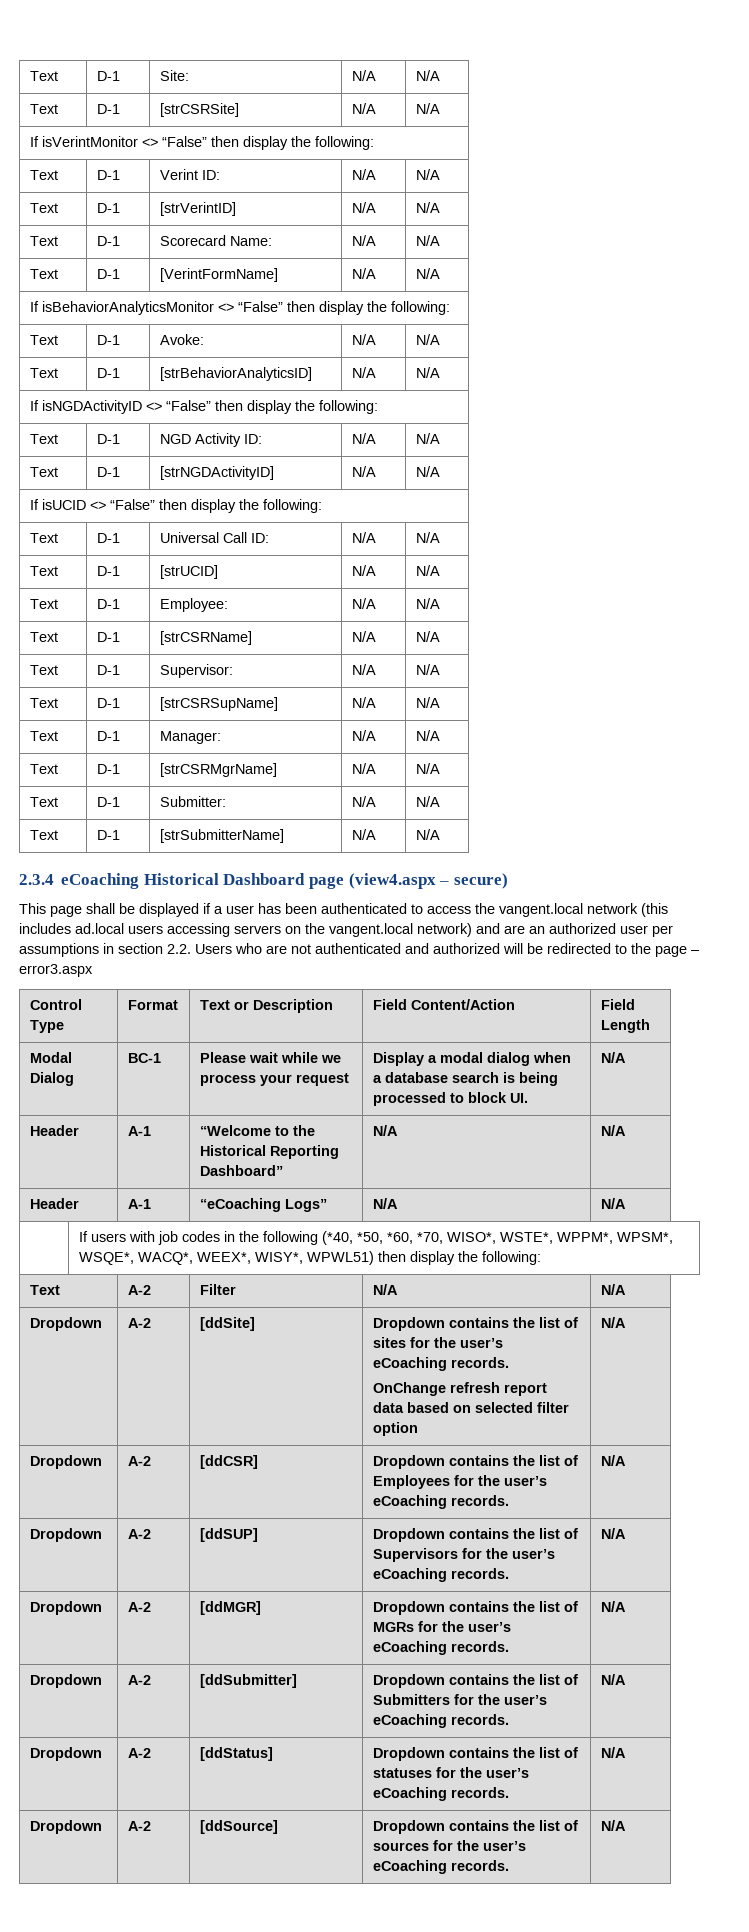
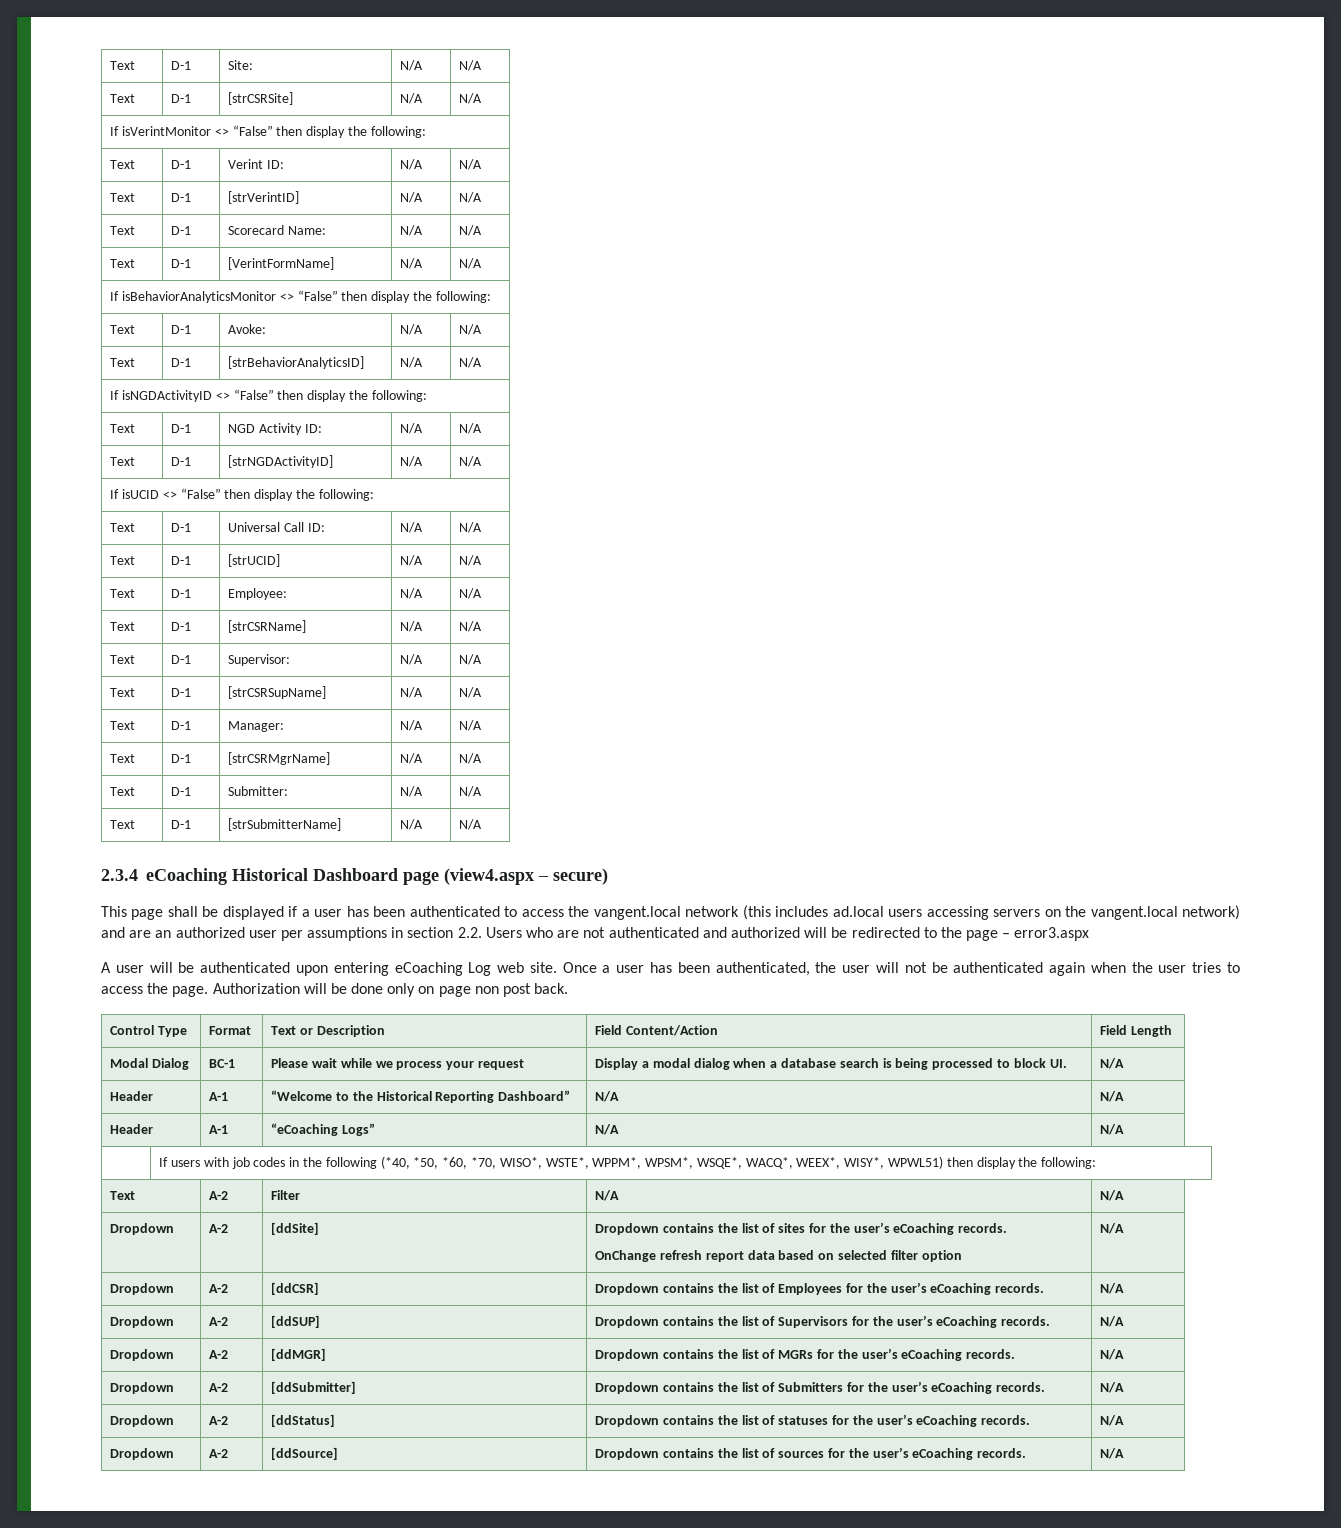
+ A user will be authenticated upon entering eCoaching Log web site. Once a user has been authenticated, the user will not be authenticated again when the user tries to access the page. Authorization will be done only on page non post back.

